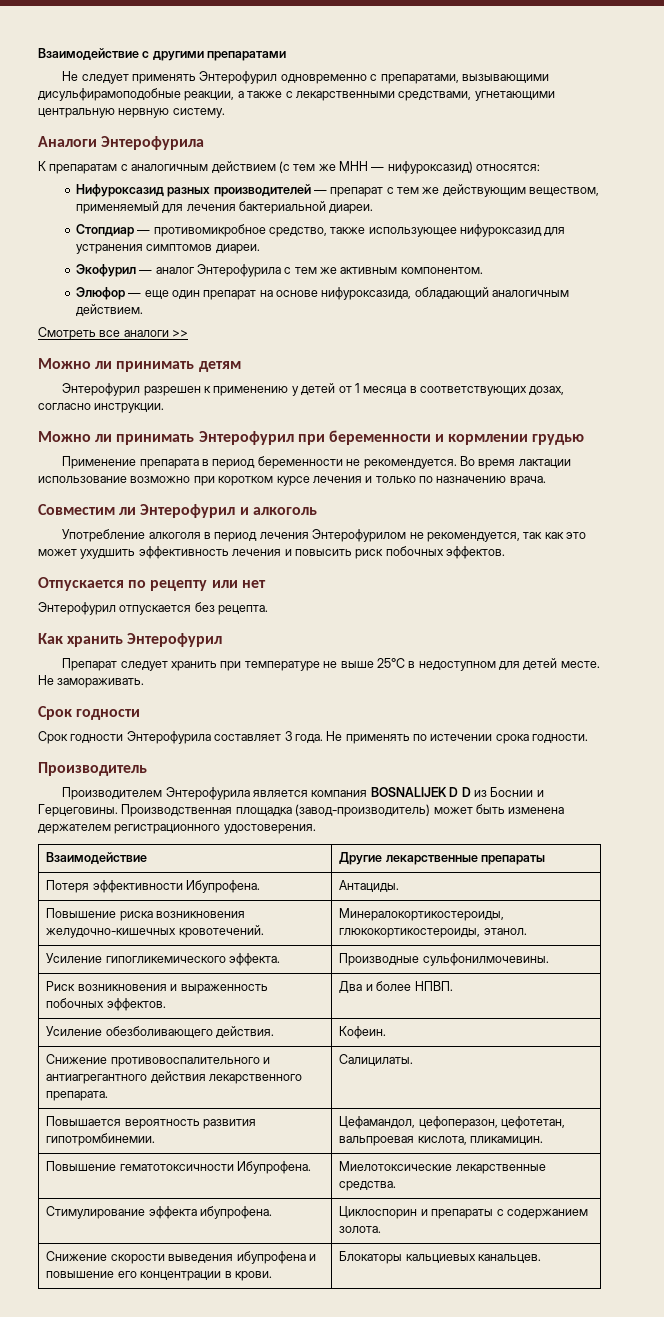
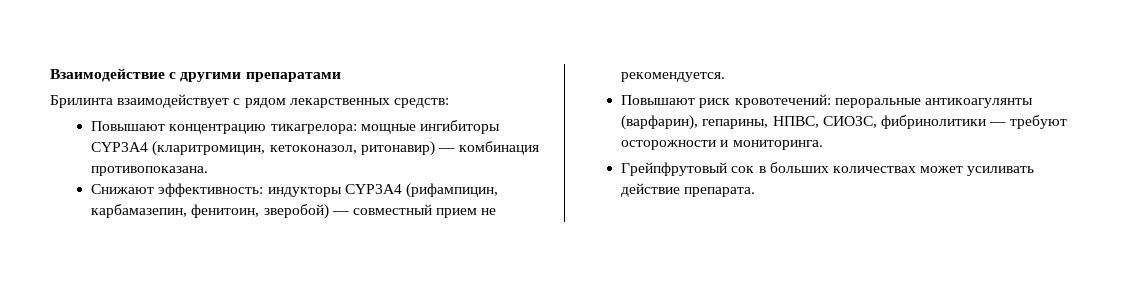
- Не следует применять Энтерофурил одновременно с препаратами, вызывающими дисульфирамоподобные реакции, а также с лекарственными средствами, угнетающими центральную нервную систему.
- Аналоги Энтерофурила
- К препаратам с аналогичным действием (с тем же МНН — нифуроксазид) относятся:
- Нифуроксазид разных производителей — препарат с тем же действующим веществом, применяемый для лечения бактериальной диареи.
- Стопдиар — противомикробное средство, также использующее нифуроксазид для устранения симптомов диареи.
- Экофурил — аналог Энтерофурила с тем же активным компонентом.
- Элюфор — еще один препарат на основе нифуроксазида, обладающий аналогичным действием.
- Смотреть все аналоги >>
- Можно ли принимать детям
- Энтерофурил разрешен к применению у детей от 1 месяца в соответствующих дозах, согласно инструкции.
- Можно ли принимать Энтерофурил при беременности и кормлении грудью
- Применение препарата в период беременности не рекомендуется. Во время лактации использование возможно при коротком курсе лечения и только по назначению врача.
- Совместим ли Энтерофурил и алкоголь
- Употребление алкоголя в период лечения Энтерофурилом не рекомендуется, так как это может ухудшить эффективность лечения и повысить риск побочных эффектов.
- Отпускается по рецепту или нет
- Энтерофурил отпускается без рецепта.
- Как хранить Энтерофурил
- Препарат следует хранить при температуре не выше 25°C в недоступном для детей месте. Не замораживать.
- Срок годности
- Срок годности Энтерофурила составляет 3 года. Не применять по истечении срока годности.
- Производитель
- Производителем Энтерофурила является компания BOSNALIJEK D D из Боснии и Герцеговины. Производственная площадка (завод-производитель) может быть изменена держателем регистрационного удостоверения.
- Взаимодействие | Другие лекарственные препараты
- Потеря эффективности Ибупрофена. | Антациды.
- Повышение риска возникновения желудочно-кишечных кровотечений. | Минералокортикостероиды, глюкокортикостероиды, этанол.
- Усиление гипогликемического эффекта. | Производные сульфонилмочевины.
- Риск возникновения и выраженность побочных эффектов. | Два и более НПВП.
- Усиление обезболивающего действия. | Кофеин.
- Снижение противовоспалительного и антиагрегантного действия лекарственного препарата. | Салицилаты.
- Повышается вероятность развития гипотромбинемии. | Цефамандол, цефоперазон, цефотетан, вальпроевая кислота, пликамицин.
- Повышение гематотоксичности Ибупрофена. | Миелотоксические лекарственные средства.
- Стимулирование эффекта ибупрофена. | Циклоспорин и препараты с содержанием золота.
- Снижение скорости выведения ибупрофена и повышение его концентрации в крови. | Блокаторы кальциевых канальцев.
+ Брилинта взаимодействует с рядом лекарственных средств:
+ Повышают концентрацию тикагрелора: мощные ингибиторы CYP3A4 (кларитромицин, кетоконазол, ритонавир) — комбинация противопоказана.
+ Снижают эффективность: индукторы CYP3A4 (рифампицин, карбамазепин, фенитоин, зверобой) — совместный прием не рекомендуется.
+ Повышают риск кровотечений: пероральные антикоагулянты (варфарин), гепарины, НПВС, СИОЗС, фибринолитики — требуют осторожности и мониторинга.
+ Грейпфрутовый сок в больших количествах может усиливать действие препарата.

